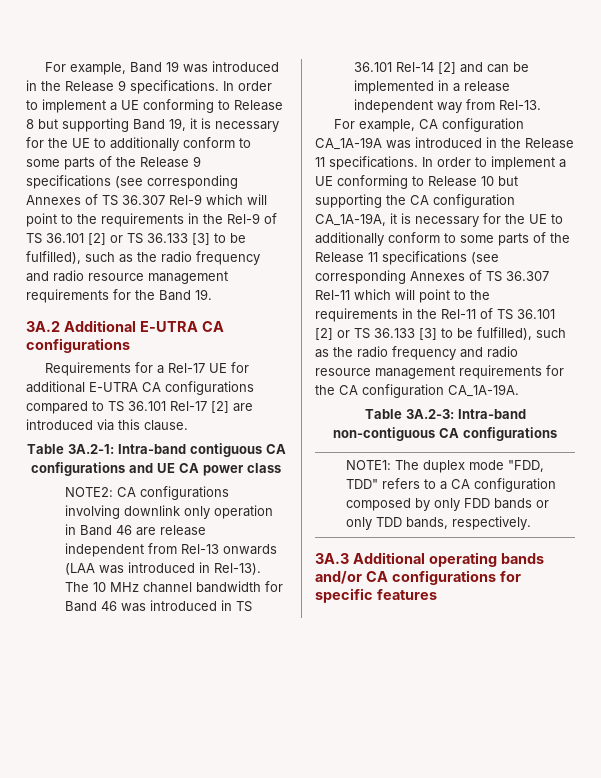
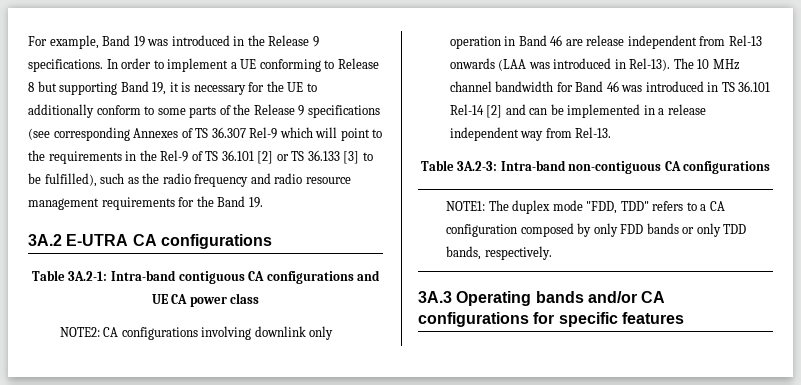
- 3A.2 Additional E-UTRA CA configurations
- Requirements for a Rel-17 UE for additional E-UTRA CA configurations compared to TS 36.101 Rel-17 [2] are introduced via this clause.
+ 3A.2 E-UTRA CA configurations
- For example, CA configuration CA_1A-19A was introduced in the Release 11 specifications. In order to implement a UE conforming to Release 10 but supporting the CA configuration CA_1A-19A, it is necessary for the UE to additionally conform to some parts of the Release 11 specifications (see corresponding Annexes of TS 36.307 Rel-11 which will point to the requirements in the Rel-11 of TS 36.101 [2] or TS 36.133 [3] to be fulfilled), such as the radio frequency and radio resource management requirements for the CA configuration CA_1A-19A.
- 3A.3 Additional operating bands and/or CA configurations for specific features
+ 3A.3 Operating bands and/or CA configurations for specific features

